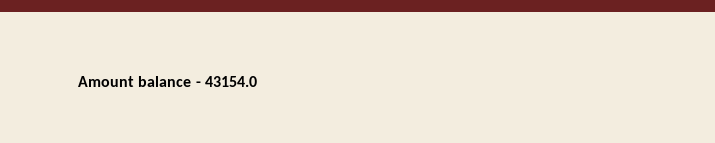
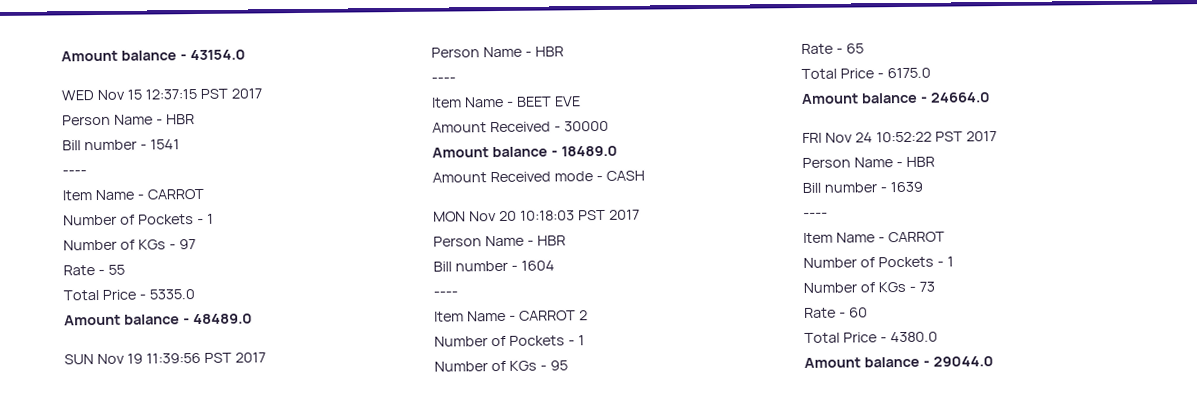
+ WED Nov 15 12:37:15 PST 2017
+ Person Name - HBR
+ Bill number - 1541
+ ----
+ Item Name - CARROT
+ Number of Pockets - 1
+ Number of KGs - 97
+ Rate - 55
+ Total Price - 5335.0
+ Amount balance - 48489.0
+ SUN Nov 19 11:39:56 PST 2017
+ Person Name - HBR
+ ----
+ Item Name - BEET EVE
+ Amount Received - 30000
+ Amount balance - 18489.0
+ Amount Received mode - CASH
+ MON Nov 20 10:18:03 PST 2017
+ Person Name - HBR
+ Bill number - 1604
+ ----
+ Item Name - CARROT 2
+ Number of Pockets - 1
+ Number of KGs - 95
+ Rate - 65
+ Total Price - 6175.0
+ Amount balance - 24664.0
+ FRI Nov 24 10:52:22 PST 2017
+ Person Name - HBR
+ Bill number - 1639
+ ----
+ Item Name - CARROT
+ Number of Pockets - 1
+ Number of KGs - 73
+ Rate - 60
+ Total Price - 4380.0
+ Amount balance - 29044.0

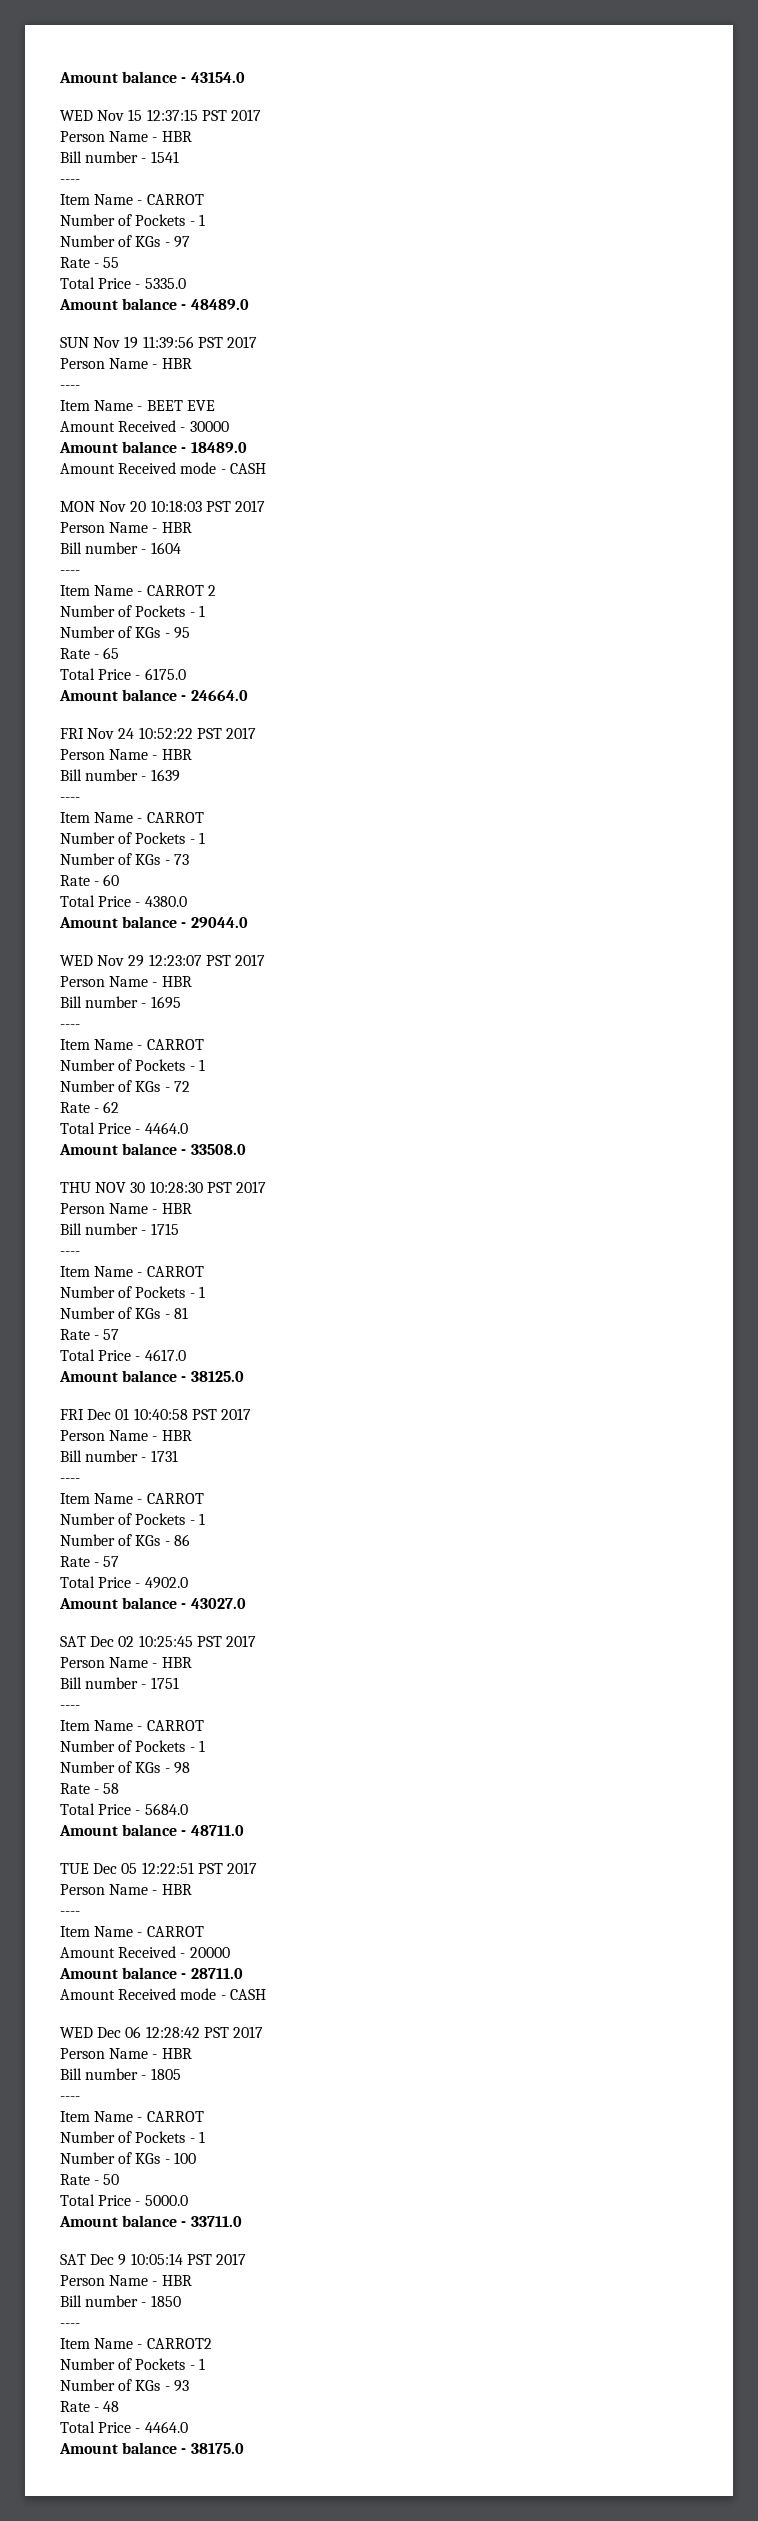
+ WED Nov 29 12:23:07 PST 2017
+ Person Name - HBR
+ Bill number - 1695
+ ----
+ Item Name - CARROT
+ Number of Pockets - 1
+ Number of KGs - 72
+ Rate - 62
+ Total Price - 4464.0
+ Amount balance - 33508.0
+ THU NOV 30 10:28:30 PST 2017
+ Person Name - HBR
+ Bill number - 1715
+ ----
+ Item Name - CARROT
+ Number of Pockets - 1
+ Number of KGs - 81
+ Rate - 57
+ Total Price - 4617.0
+ Amount balance - 38125.0
+ FRI Dec 01 10:40:58 PST 2017
+ Person Name - HBR
+ Bill number - 1731
+ ----
+ Item Name - CARROT
+ Number of Pockets - 1
+ Number of KGs - 86
+ Rate - 57
+ Total Price - 4902.0
+ Amount balance - 43027.0
+ SAT Dec 02 10:25:45 PST 2017
+ Person Name - HBR
+ Bill number - 1751
+ ----
+ Item Name - CARROT
+ Number of Pockets - 1
+ Number of KGs - 98
+ Rate - 58
+ Total Price - 5684.0
+ Amount balance - 48711.0
+ TUE Dec 05 12:22:51 PST 2017
+ Person Name - HBR
+ ----
+ Item Name - CARROT
+ Amount Received - 20000
+ Amount balance - 28711.0
+ Amount Received mode - CASH
+ WED Dec 06 12:28:42 PST 2017
+ Person Name - HBR
+ Bill number - 1805
+ ----
+ Item Name - CARROT
+ Number of Pockets - 1
+ Number of KGs - 100
+ Rate - 50
+ Total Price - 5000.0
+ Amount balance - 33711.0
+ SAT Dec 9 10:05:14 PST 2017
+ Person Name - HBR
+ Bill number - 1850
+ ----
+ Item Name - CARROT2
+ Number of Pockets - 1
+ Number of KGs - 93
+ Rate - 48
+ Total Price - 4464.0
+ Amount balance - 38175.0

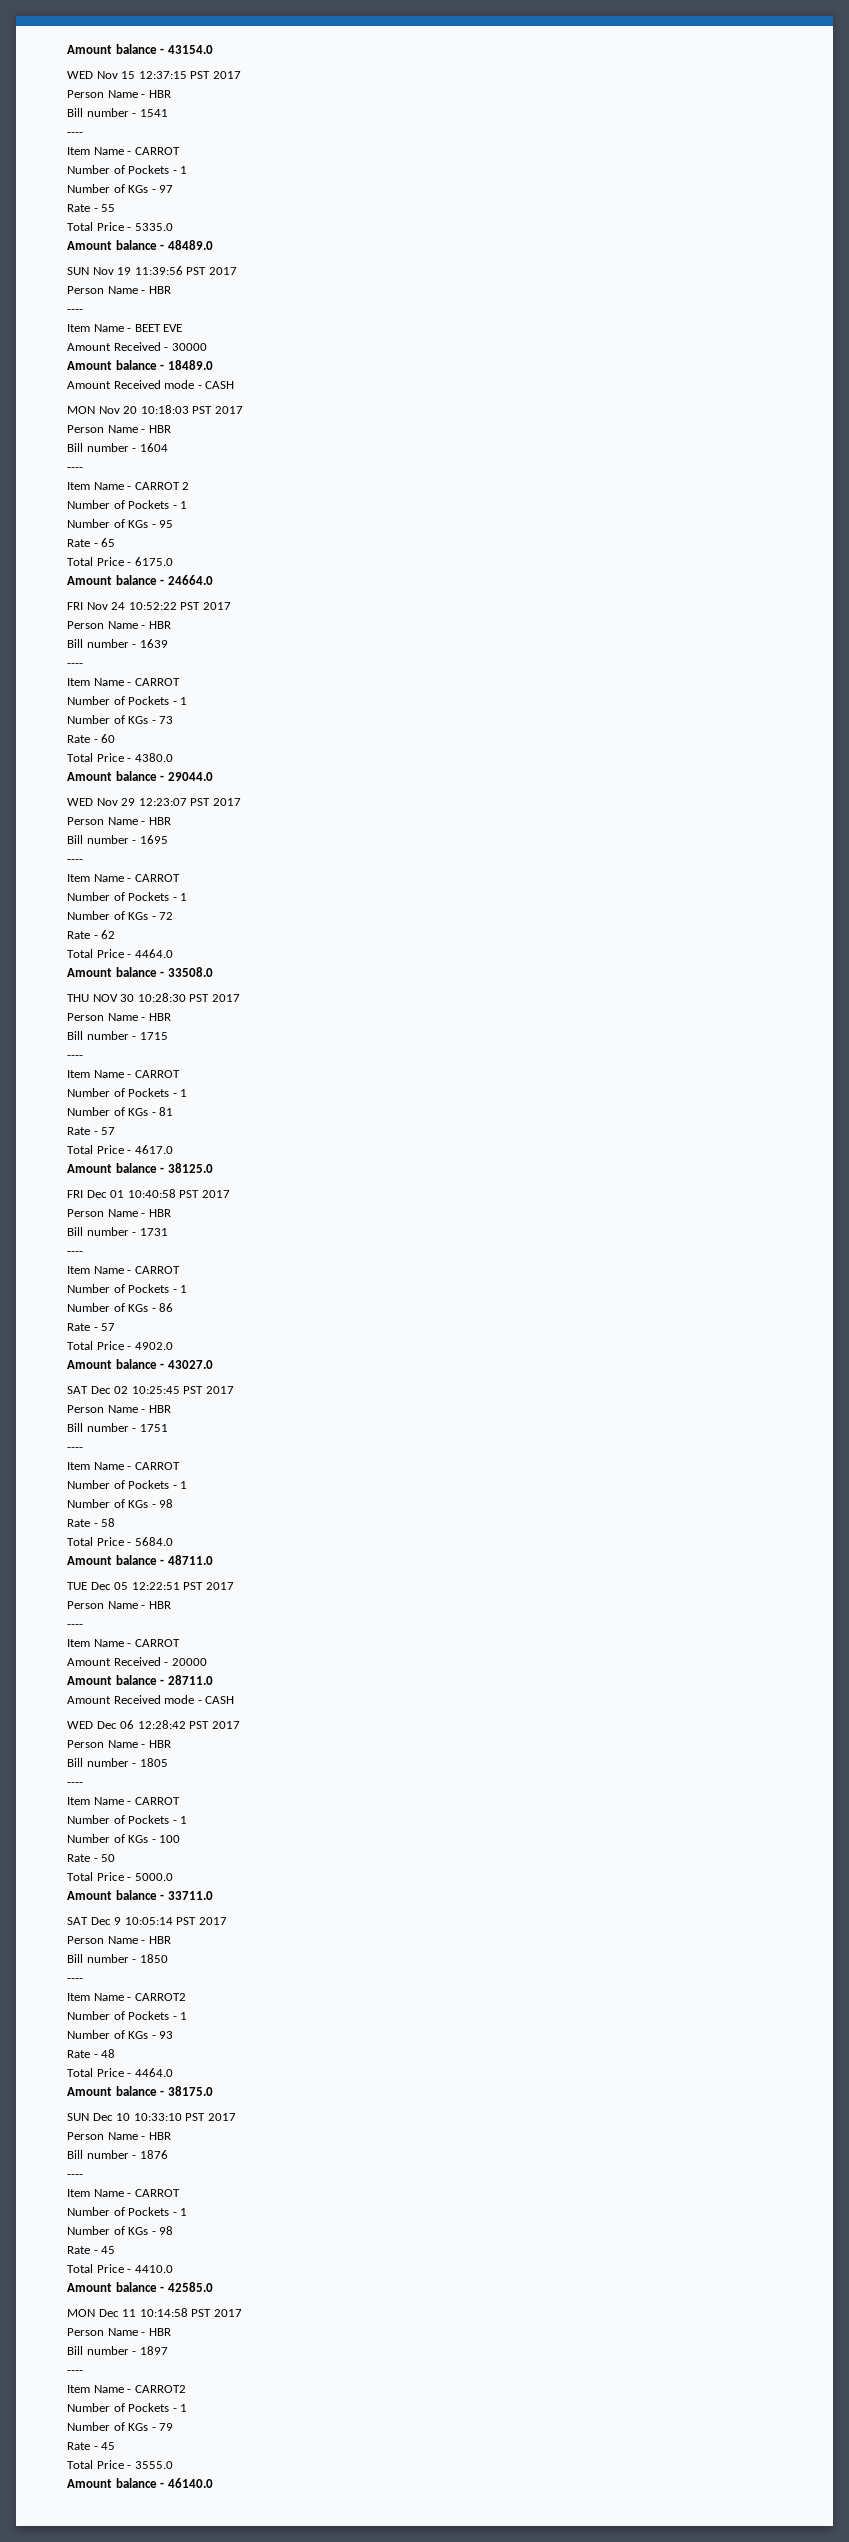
+ SUN Dec 10 10:33:10 PST 2017
+ Person Name - HBR
+ Bill number - 1876
+ ----
+ Item Name - CARROT
+ Number of Pockets - 1
+ Number of KGs - 98
+ Rate - 45
+ Total Price - 4410.0
+ Amount balance - 42585.0
+ MON Dec 11 10:14:58 PST 2017
+ Person Name - HBR
+ Bill number - 1897
+ ----
+ Item Name - CARROT2
+ Number of Pockets - 1
+ Number of KGs - 79
+ Rate - 45
+ Total Price - 3555.0
+ Amount balance - 46140.0

